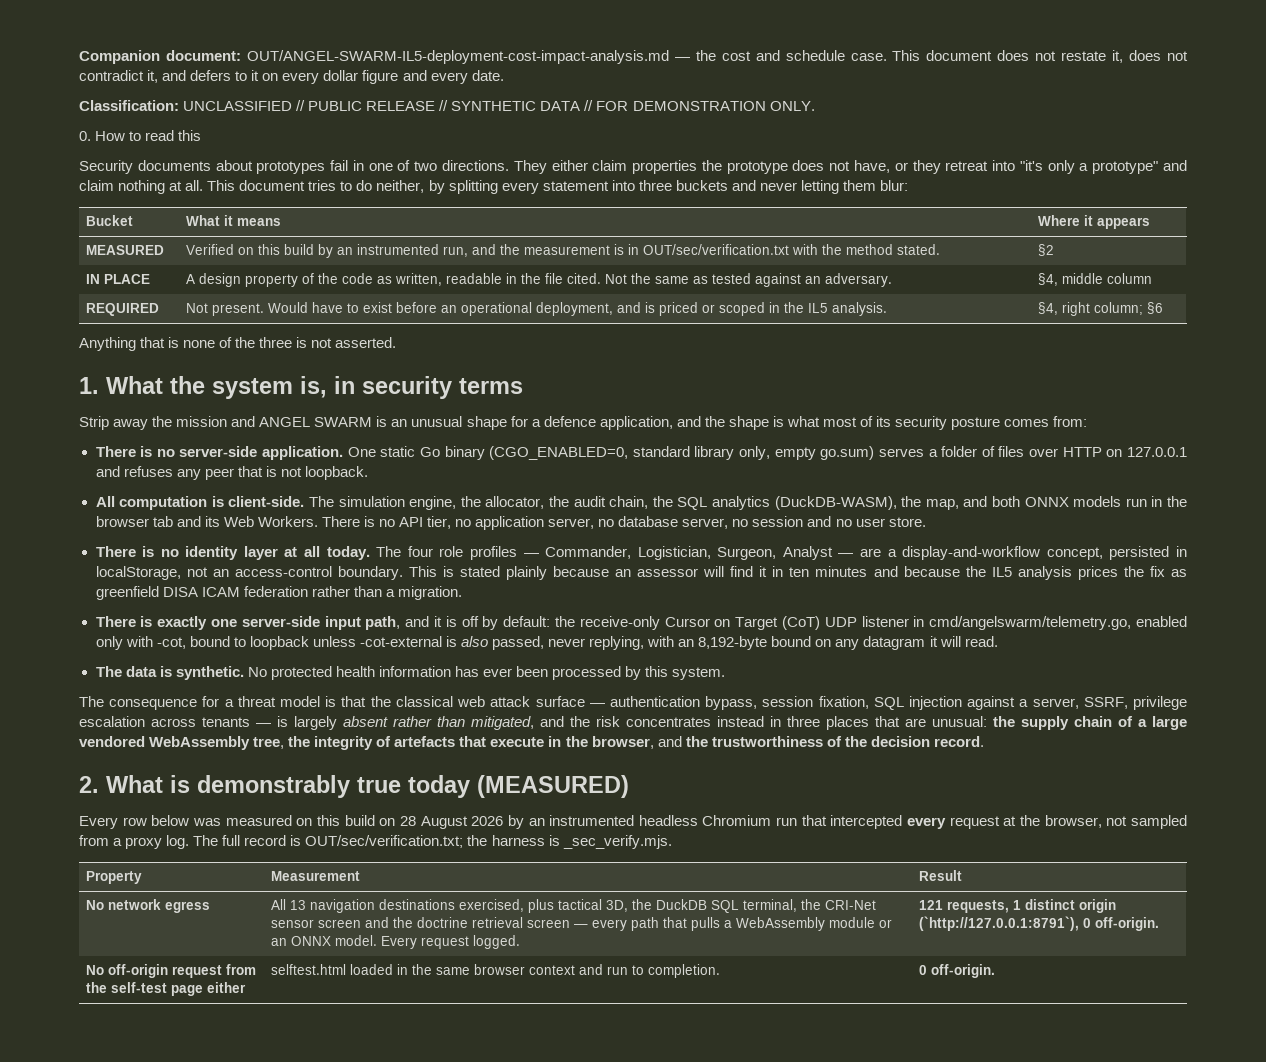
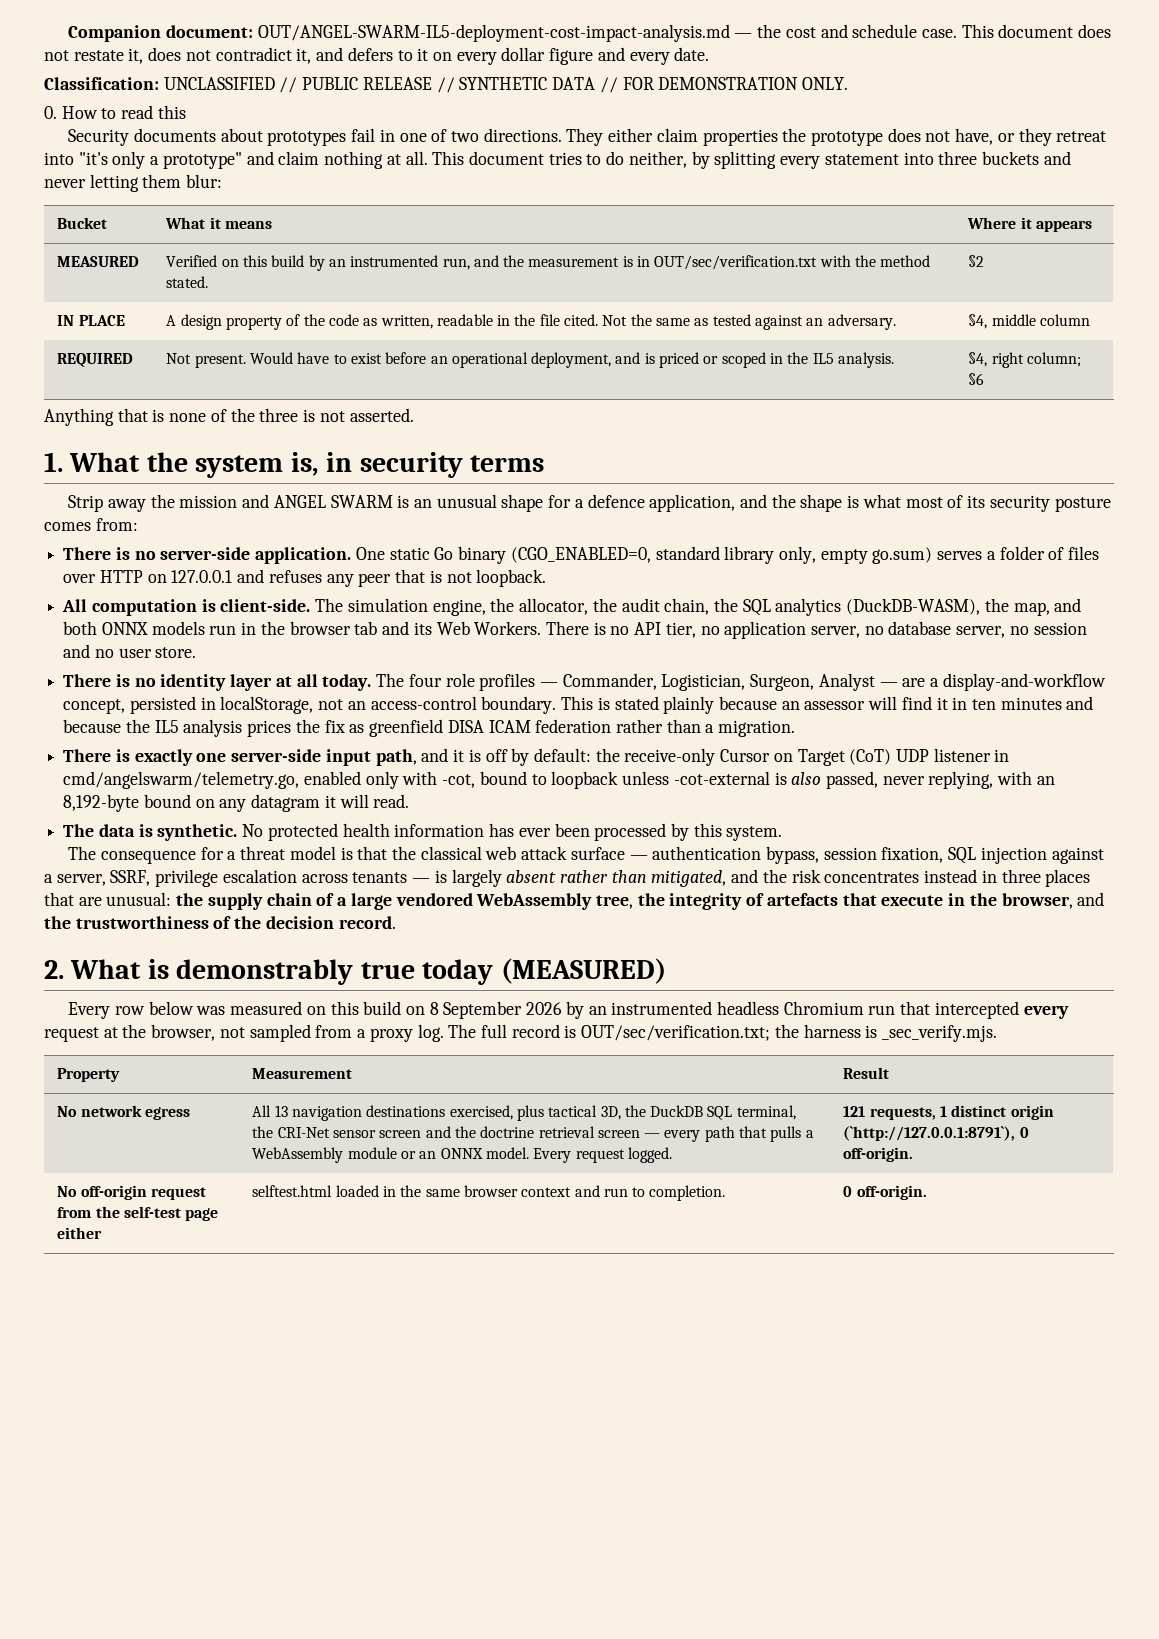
- Every row below was measured on this build on 28 August 2026 by an instrumented headless Chromium run that intercepted every request at the browser, not sampled from a proxy log.
+ Every row below was measured on this build on 8 September 2026 by an instrumented headless Chromium run that intercepted every request at the browser, not sampled from a proxy log.

